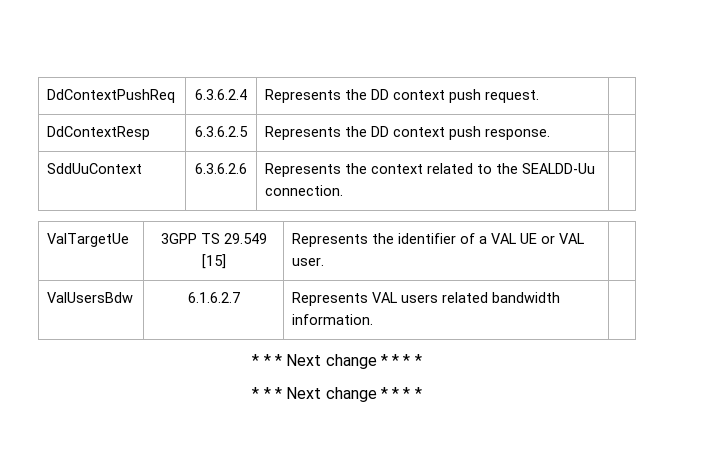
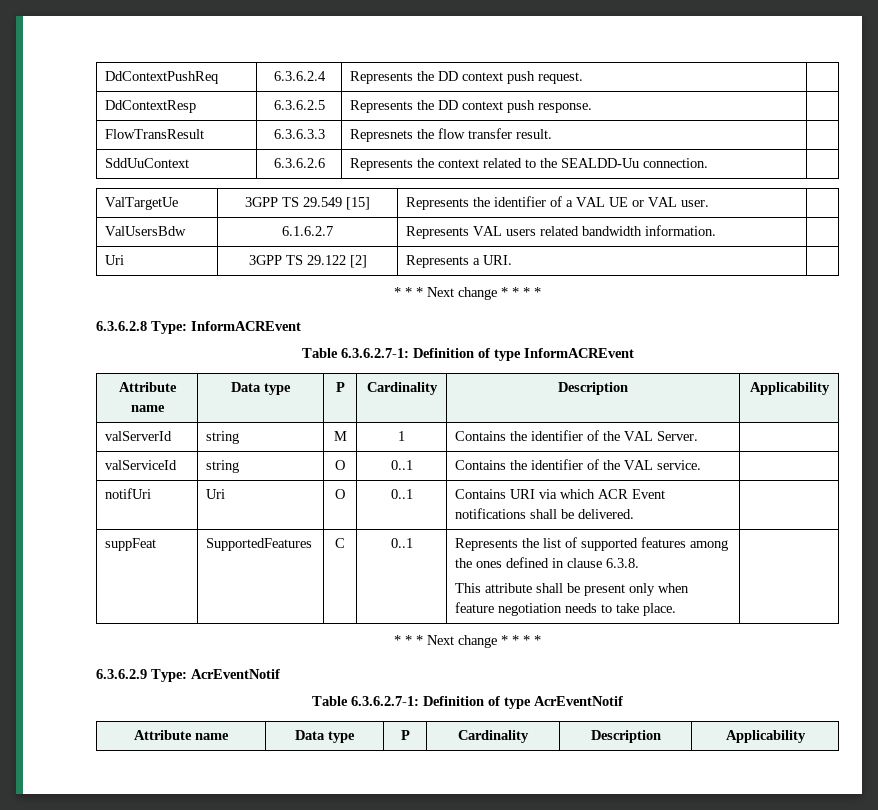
+ FlowTransResult | 6.3.6.3.3 | Represnets the flow transfer result. |
  ValUsersBdw | 6.1.6.2.7 | Represents VAL users related bandwidth information. |
+ Uri | 3GPP TS 29.122 [2] | Represents a URI. |
  * * * Next change * * * *
+ 6.3.6.2.8 Type: InformACREvent
+ Table 6.3.6.2.7-1: Definition of type InformACREvent
+ Attribute name | Data type | P | Cardinality | Description | Applicability
+ valServerId | string | M | 1 | Contains the identifier of the VAL Server. |
+ valServiceId | string | O | 0..1 | Contains the identifier of the VAL service. |
+ notifUri | Uri | O | 0..1 | Contains URI via which ACR Event notifications shall be delivered. |
+ suppFeat | SupportedFeatures | C | 0..1 | Represents the list of supported features among the ones defined in clause 6.3.8.
+ This attribute shall be present only when feature negotiation needs to take place. |
  * * * Next change * * * *
+ 6.3.6.2.9 Type: AcrEventNotif
+ Table 6.3.6.2.7-1: Definition of type AcrEventNotif
+ Attribute name | Data type | P | Cardinality | Description | Applicability

